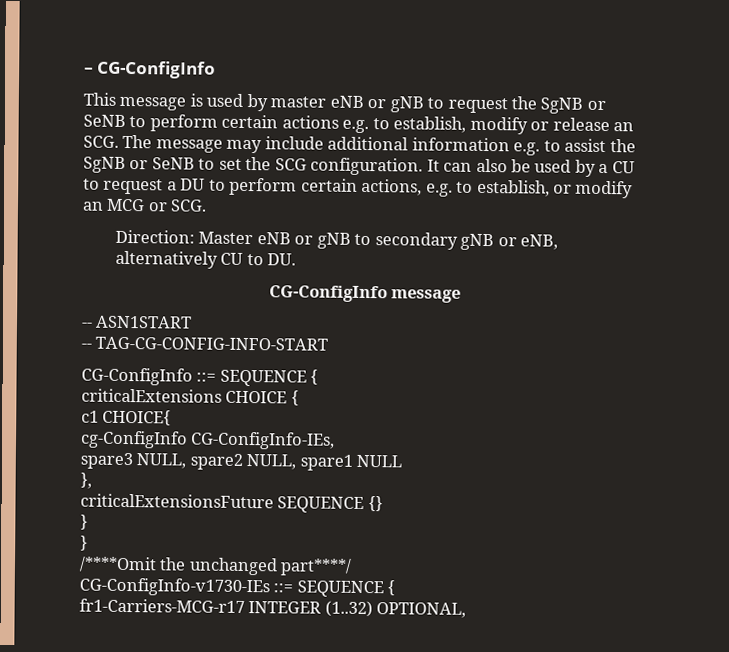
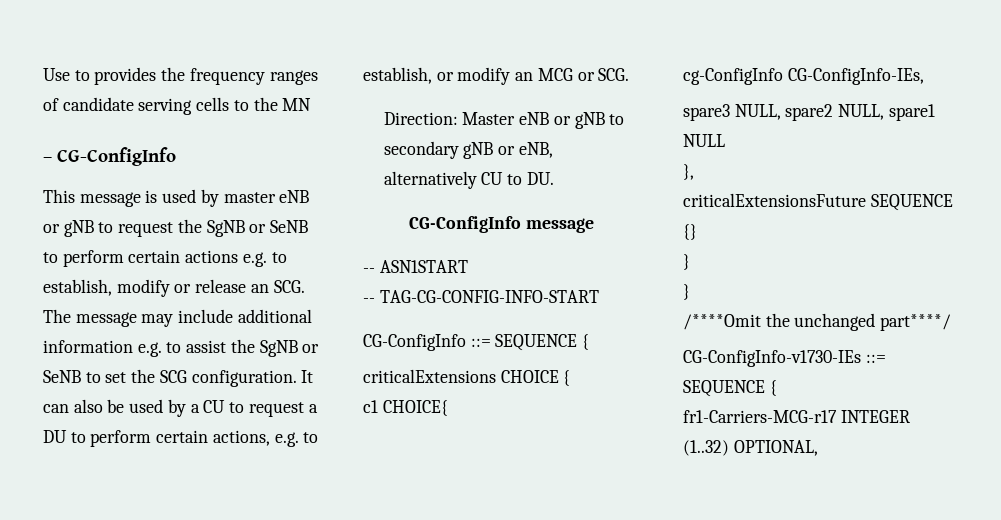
+ Use to provides the frequency ranges of candidate serving cells to the MN

